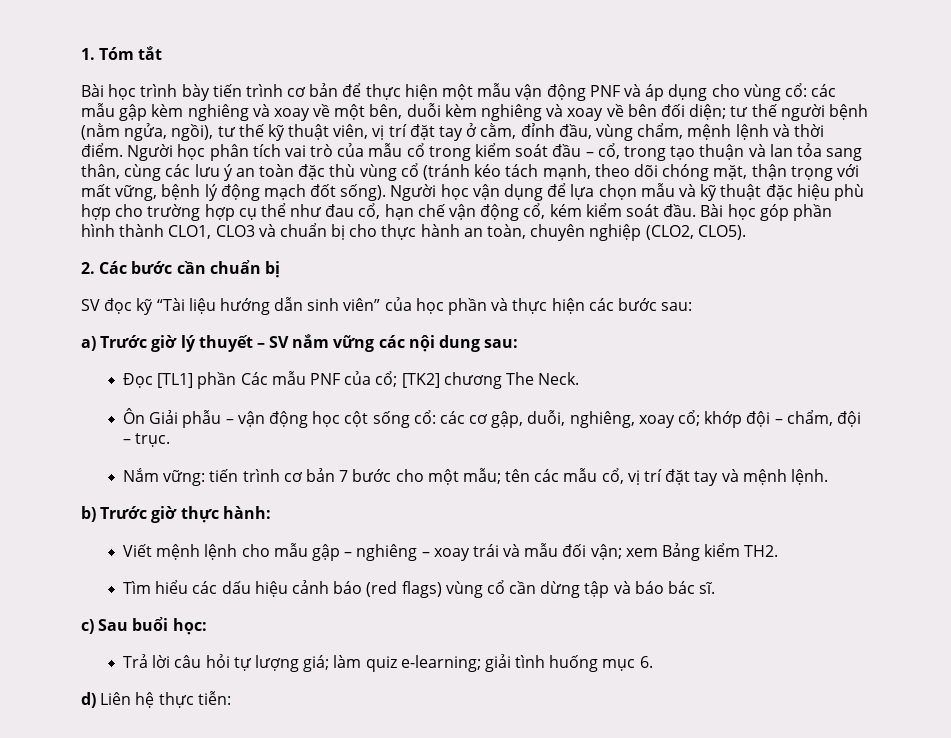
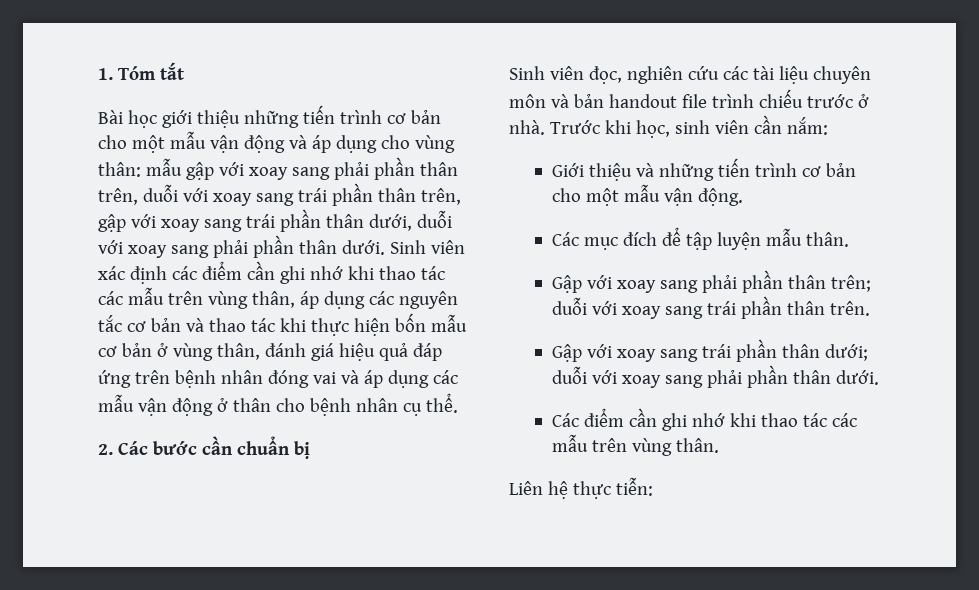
- Bài học trình bày tiến trình cơ bản để thực hiện một mẫu vận động PNF và áp dụng cho vùng cổ: các mẫu gập kèm nghiêng và xoay về một bên, duỗi kèm nghiêng và xoay về bên đối diện; tư thế người bệnh (nằm ngửa, ngồi), tư thế kỹ thuật viên, vị trí đặt tay ở cằm, đỉnh đầu, vùng chẩm, mệnh lệnh và thời điểm. Người học phân tích vai trò của mẫu cổ trong kiểm soát đầu – cổ, trong tạo thuận và lan tỏa sang thân, cùng các lưu ý an toàn đặc thù vùng cổ (tránh kéo tách mạnh, theo dõi chóng mặt, thận trọng với mất vững, bệnh lý động mạch đốt sống). Người học vận dụng để lựa chọn mẫu và kỹ thuật đặc hiệu phù hợp cho trường hợp cụ thể như đau cổ, hạn chế vận động cổ, kém kiểm soát đầu. Bài học góp phần hình thành CLO1, CLO3 và chuẩn bị cho thực hành an toàn, chuyên nghiệp (CLO2, CLO5).
+ Bài học giới thiệu những tiến trình cơ bản cho một mẫu vận động và áp dụng cho vùng thân: mẫu gập với xoay sang phải phần thân trên, duỗi với xoay sang trái phần thân trên, gập với xoay sang trái phần thân dưới, duỗi với xoay sang phải phần thân dưới. Sinh viên xác định các điểm cần ghi nhớ khi thao tác các mẫu trên vùng thân, áp dụng các nguyên tắc cơ bản và thao tác khi thực hiện bốn mẫu cơ bản ở vùng thân, đánh giá hiệu quả đáp ứng trên bệnh nhân đóng vai và áp dụng các mẫu vận động ở thân cho bệnh nhân cụ thể.
- SV đọc kỹ “Tài liệu hướng dẫn sinh viên” của học phần và thực hiện các bước sau:
- a) Trước giờ lý thuyết – SV nắm vững các nội dung sau:
- Đọc [TL1] phần Các mẫu PNF của cổ; [TK2] chương The Neck.
- Ôn Giải phẫu – vận động học cột sống cổ: các cơ gập, duỗi, nghiêng, xoay cổ; khớp đội – chẩm, đội – trục.
- Nắm vững: tiến trình cơ bản 7 bước cho một mẫu; tên các mẫu cổ, vị trí đặt tay và mệnh lệnh.
- b) Trước giờ thực hành:
- Viết mệnh lệnh cho mẫu gập – nghiêng – xoay trái và mẫu đối vận; xem Bảng kiểm TH2.
- Tìm hiểu các dấu hiệu cảnh báo (red flags) vùng cổ cần dừng tập và báo bác sĩ.
- c) Sau buổi học:
- Trả lời câu hỏi tự lượng giá; làm quiz e-learning; giải tình huống mục 6.
- d) Liên hệ thực tiễn:
+ Sinh viên đọc, nghiên cứu các tài liệu chuyên môn và bản handout file trình chiếu trước ở nhà. Trước khi học, sinh viên cần nắm:
+ Giới thiệu và những tiến trình cơ bản cho một mẫu vận động.
+ Các mục đích để tập luyện mẫu thân.
+ Gập với xoay sang phải phần thân trên; duỗi với xoay sang trái phần thân trên.
+ Gập với xoay sang trái phần thân dưới; duỗi với xoay sang phải phần thân dưới.
+ Các điểm cần ghi nhớ khi thao tác các mẫu trên vùng thân.
+ Liên hệ thực tiễn:

